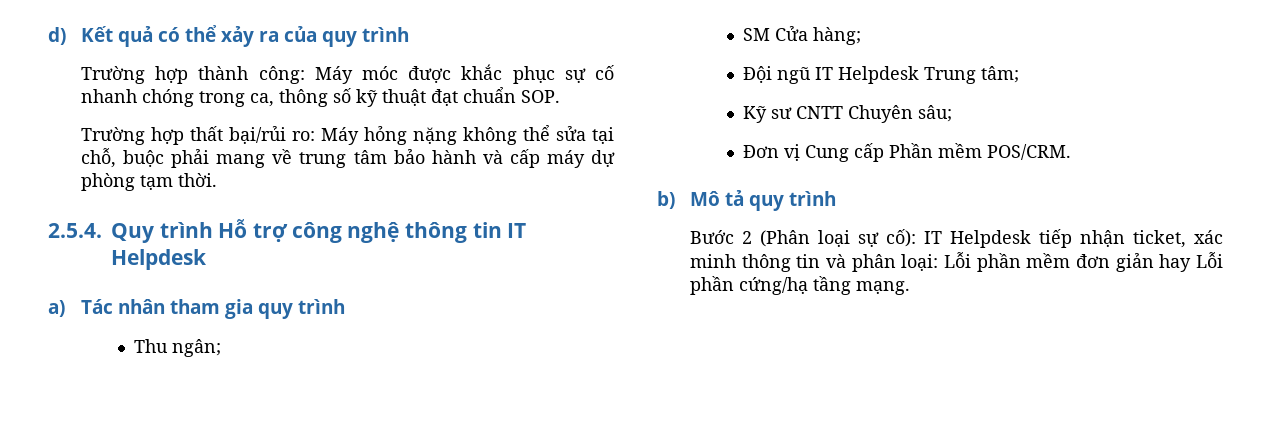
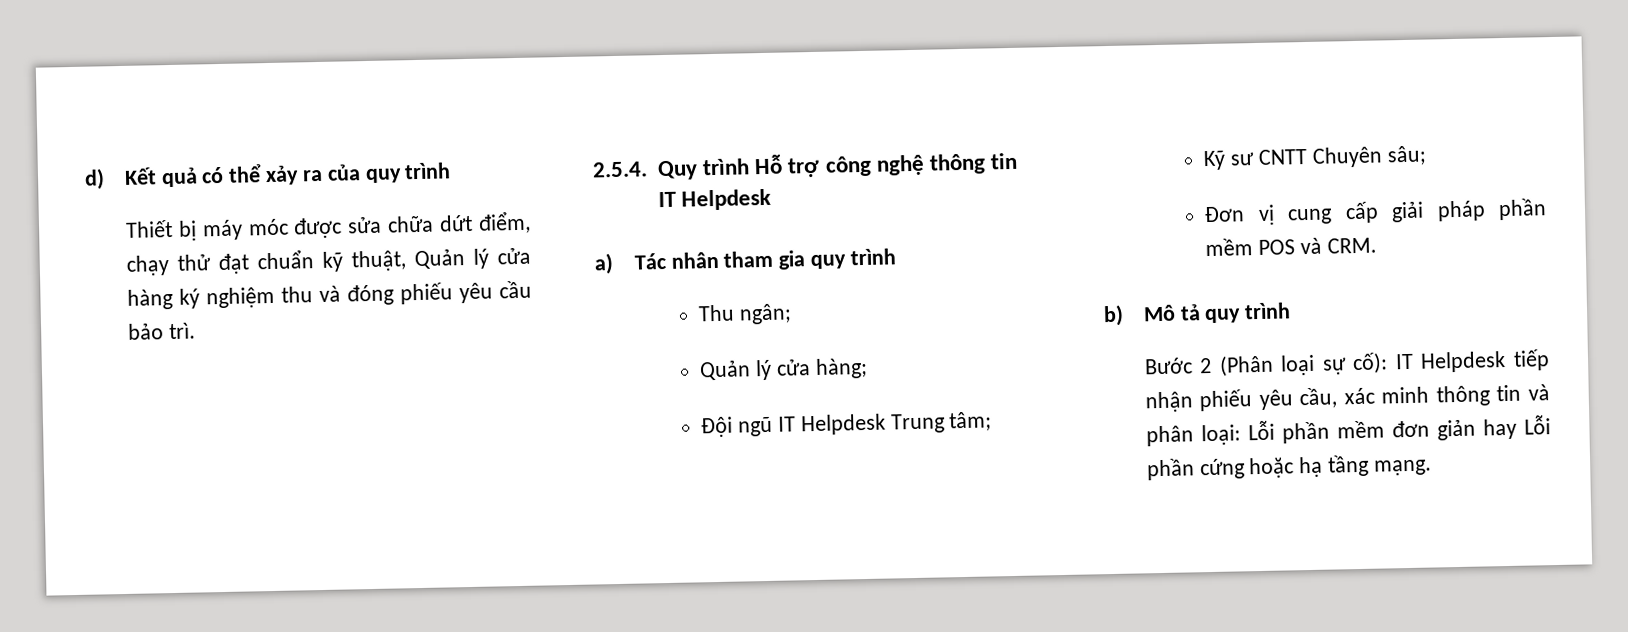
- Trường hợp thành công: Máy móc được khắc phục sự cố nhanh chóng trong ca, thông số kỹ thuật đạt chuẩn SOP.
- Trường hợp thất bại/rủi ro: Máy hỏng nặng không thể sửa tại chỗ, buộc phải mang về trung tâm bảo hành và cấp máy dự phòng tạm thời.
+ Thiết bị máy móc được sửa chữa dứt điểm, chạy thử đạt chuẩn kỹ thuật, Quản lý cửa hàng ký nghiệm thu và đóng phiếu yêu cầu bảo trì.
- SM Cửa hàng;
+ Quản lý cửa hàng;
- Đơn vị Cung cấp Phần mềm POS/CRM.
+ Đơn vị cung cấp giải pháp phần mềm POS và CRM.
- Bước 2 (Phân loại sự cố): IT Helpdesk tiếp nhận ticket, xác minh thông tin và phân loại: Lỗi phần mềm đơn giản hay Lỗi phần cứng/hạ tầng mạng.
+ Bước 2 (Phân loại sự cố): IT Helpdesk tiếp nhận phiếu yêu cầu, xác minh thông tin và phân loại: Lỗi phần mềm đơn giản hay Lỗi phần cứng hoặc hạ tầng mạng.

